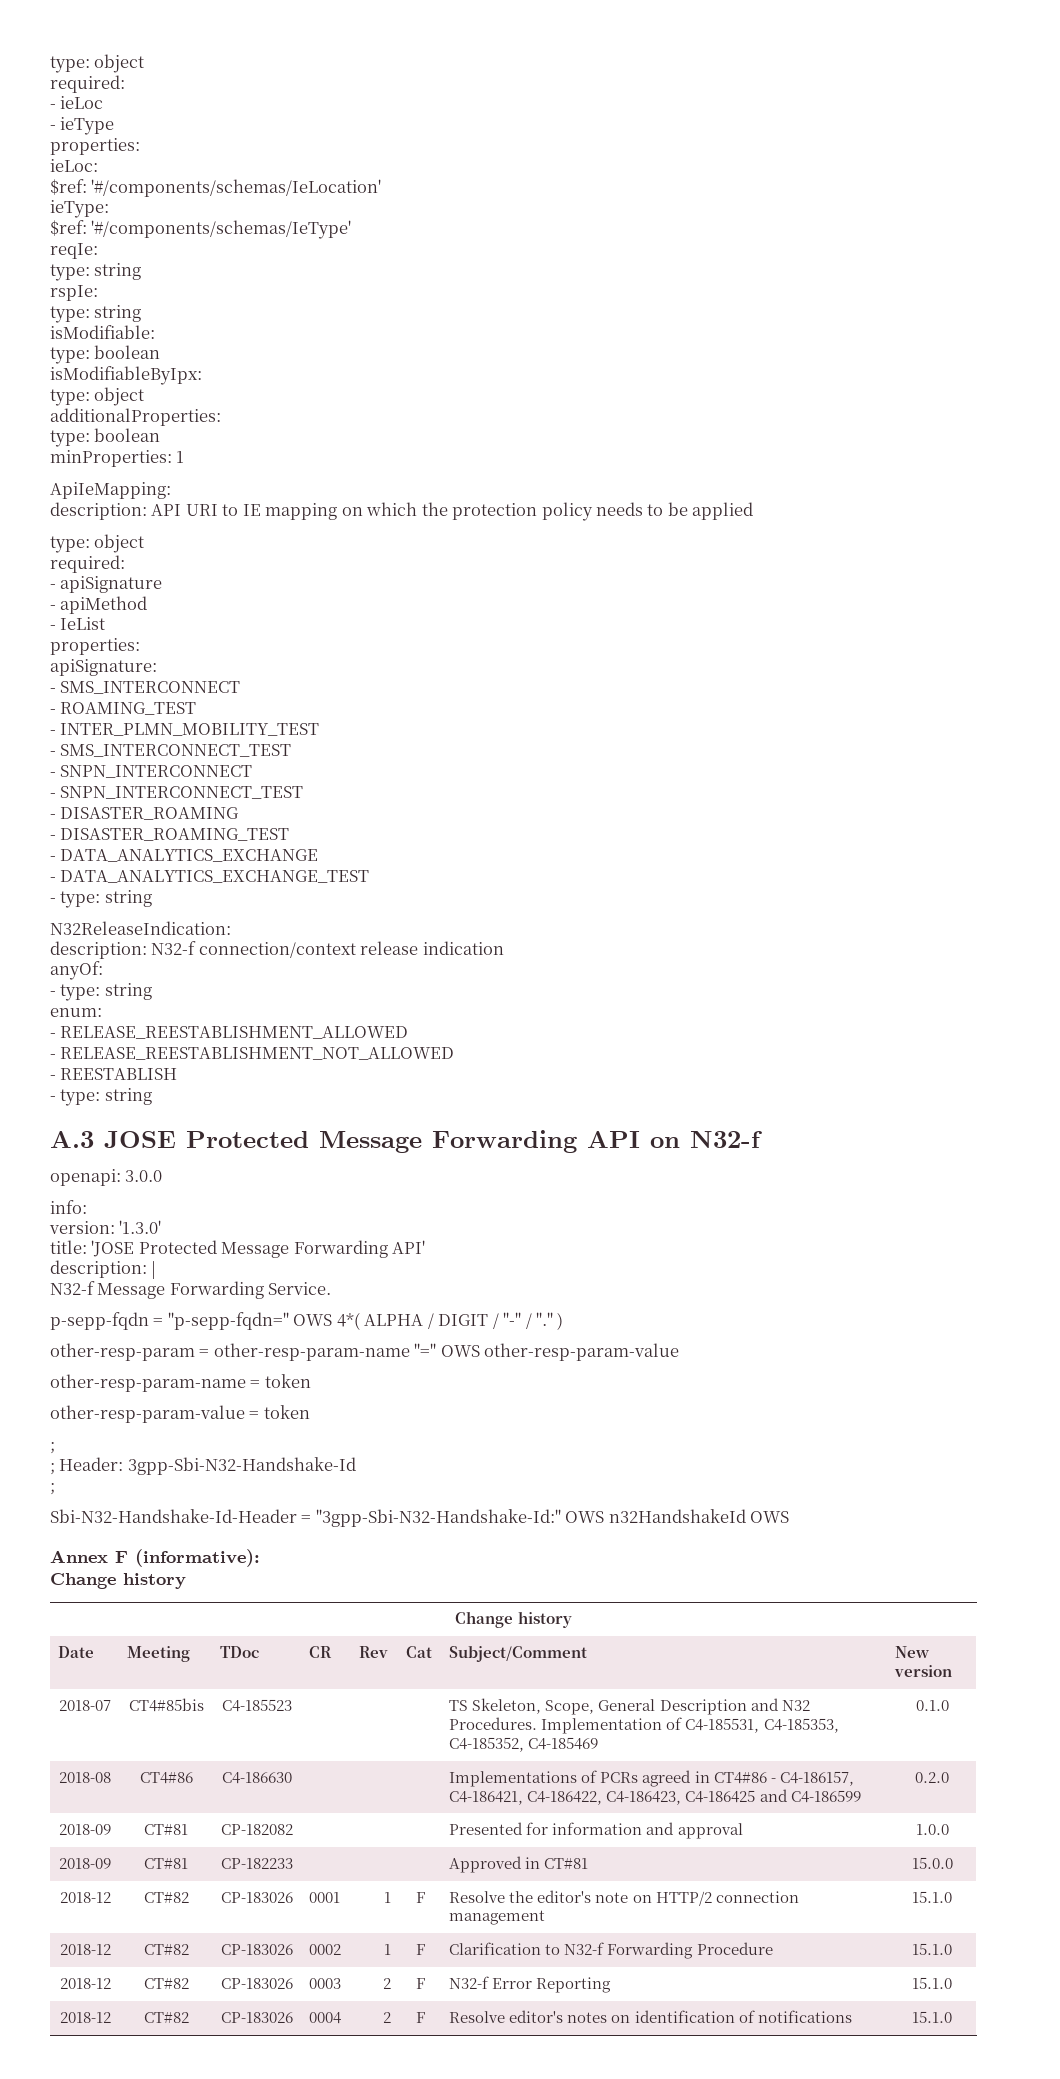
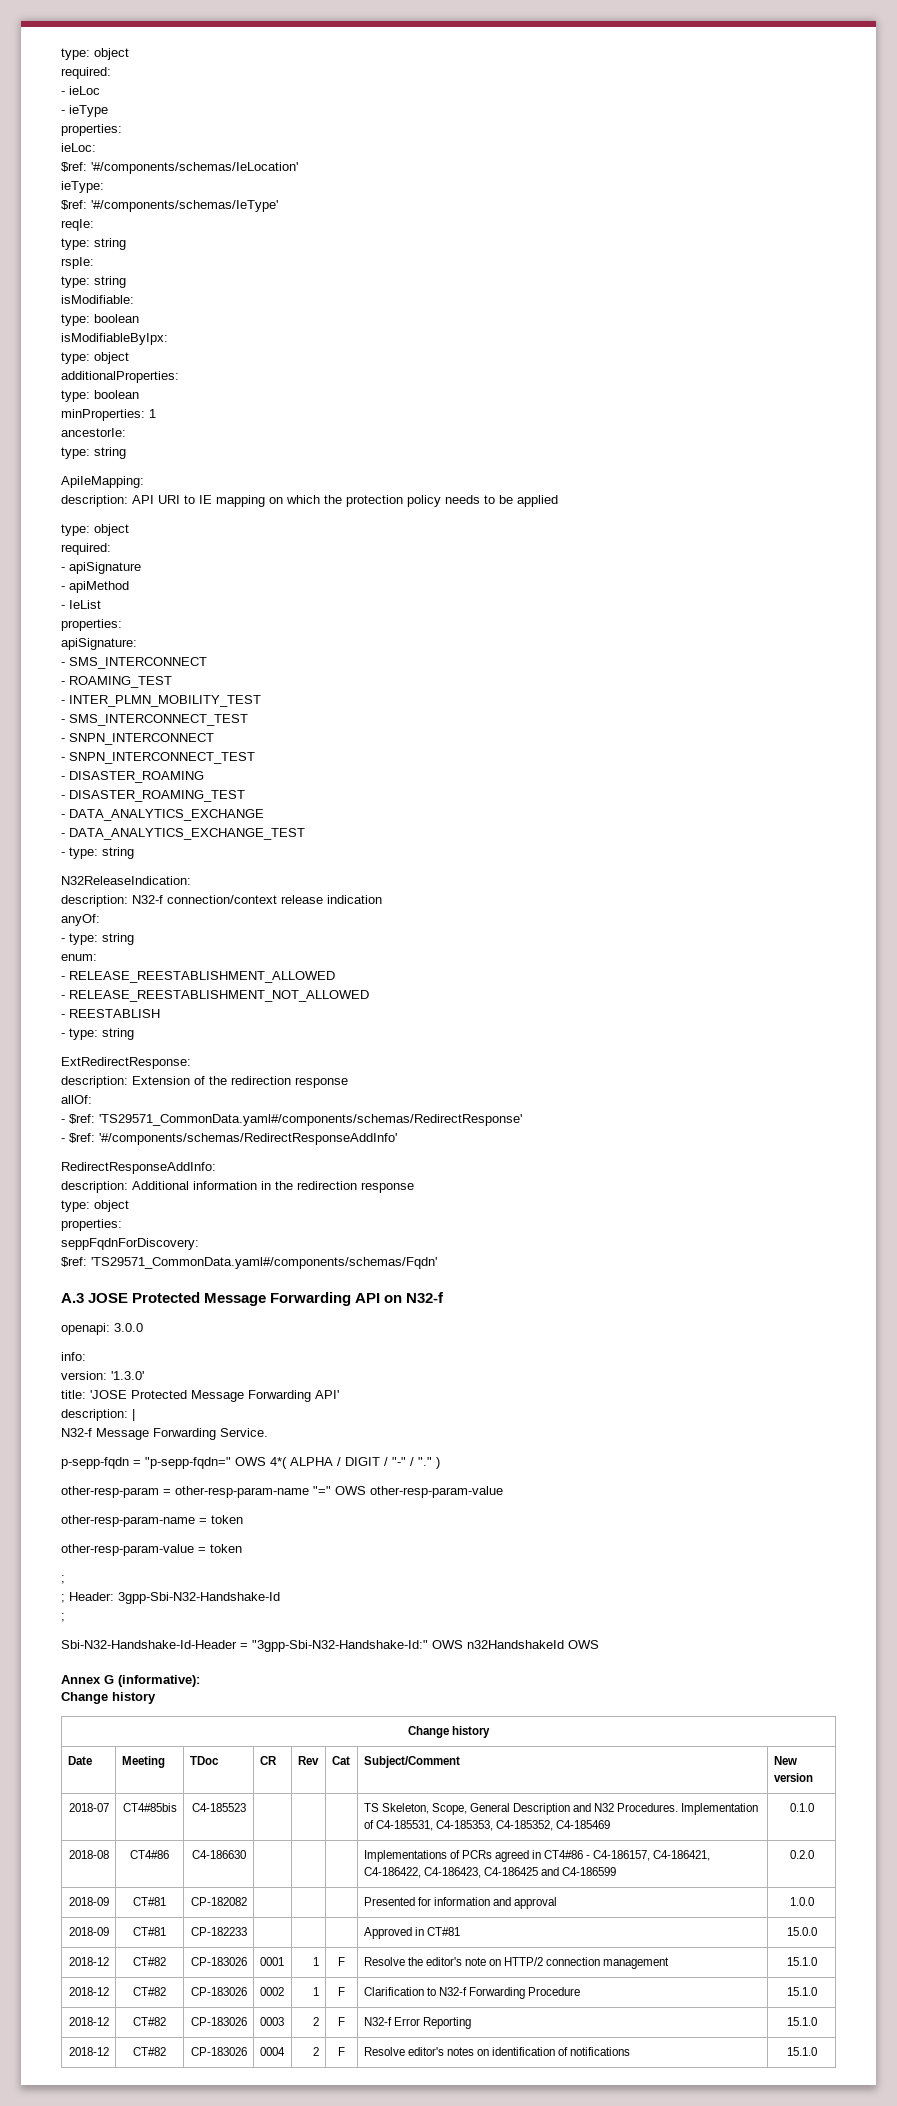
+ ancestorIe:
+ type: string
+ ExtRedirectResponse:
+ description: Extension of the redirection response
+ allOf:
+ - $ref: 'TS29571_CommonData.yaml#/components/schemas/RedirectResponse'
+ - $ref: '#/components/schemas/RedirectResponseAddInfo'
+ RedirectResponseAddInfo:
+ description: Additional information in the redirection response
+ type: object
+ properties:
+ seppFqdnForDiscovery:
+ $ref: 'TS29571_CommonData.yaml#/components/schemas/Fqdn'
- Annex F (informative):
+ Annex G (informative):

